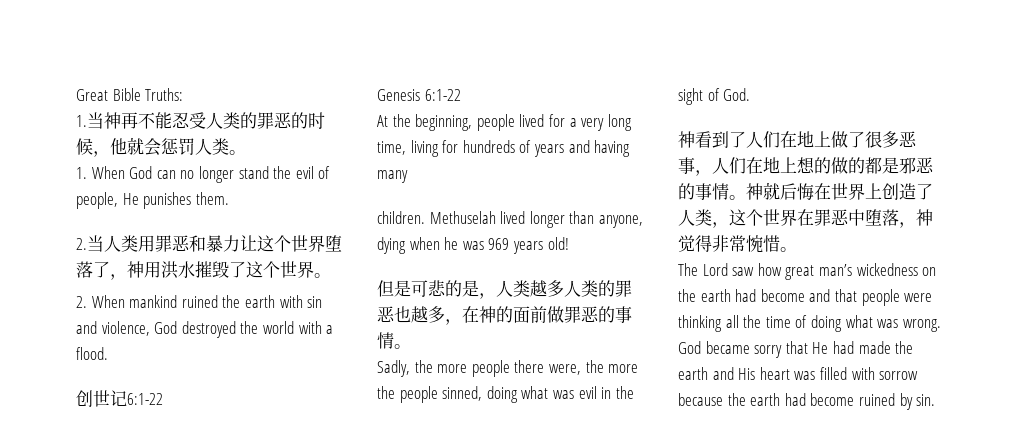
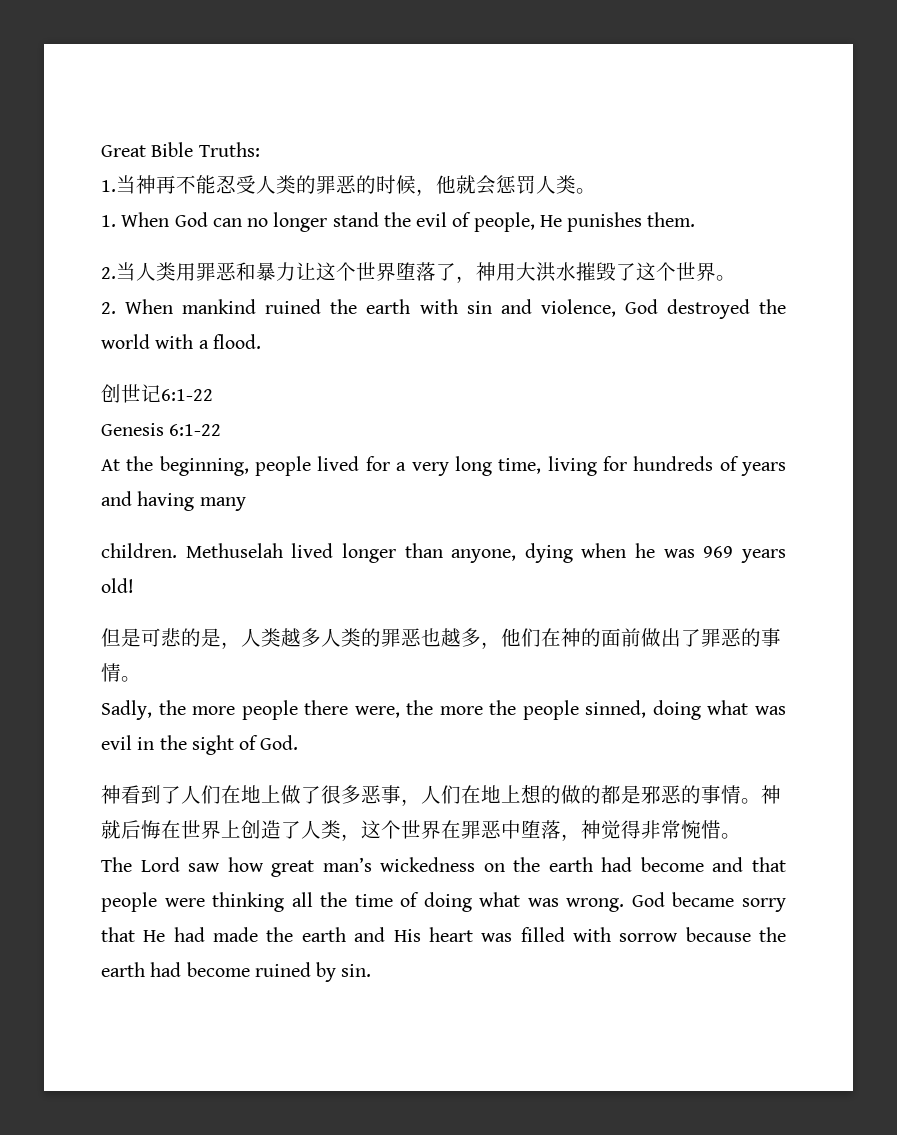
- 2.当人类用罪恶和暴力让这个世界堕落了，神用洪水摧毁了这个世界。
+ 2.当人类用罪恶和暴力让这个世界堕落了，神用大洪水摧毁了这个世界。
- 但是可悲的是，人类越多人类的罪恶也越多，在神的面前做罪恶的事情。
+ 但是可悲的是，人类越多人类的罪恶也越多，他们在神的面前做出了罪恶的事情。

